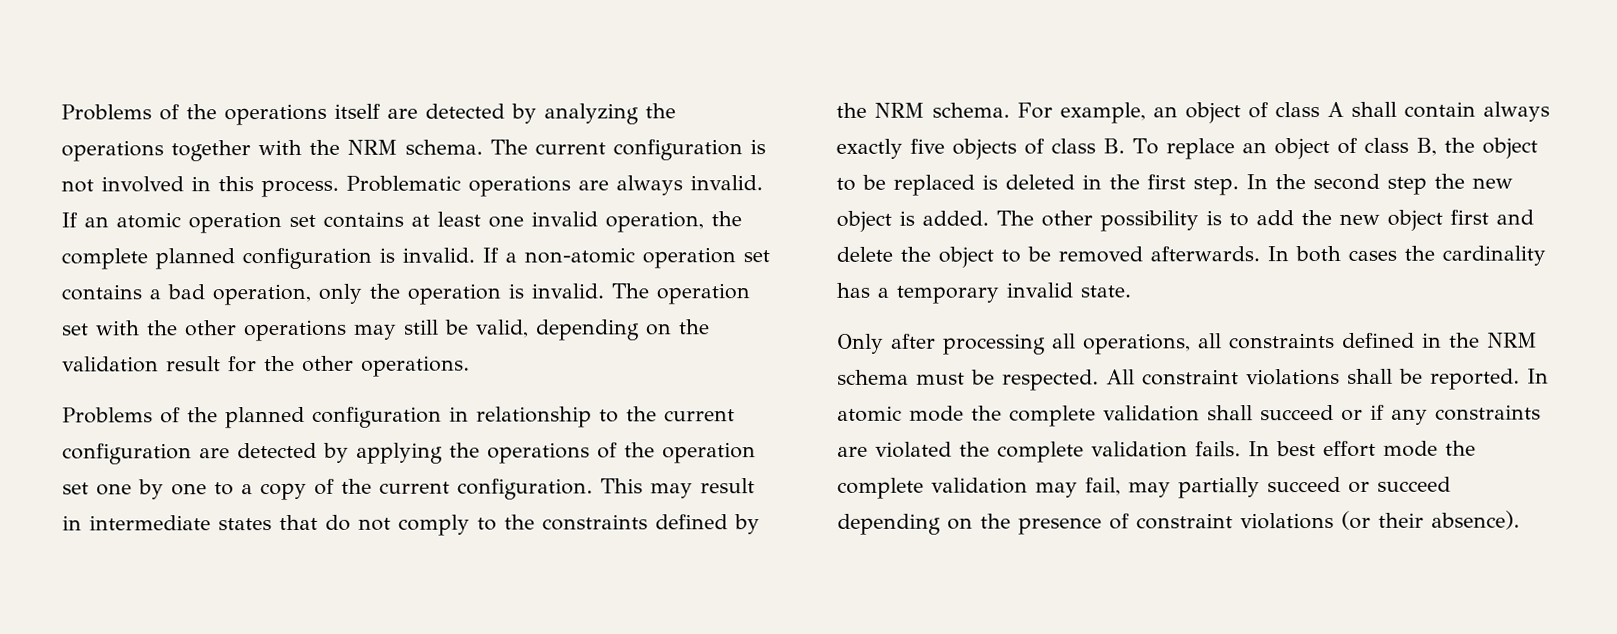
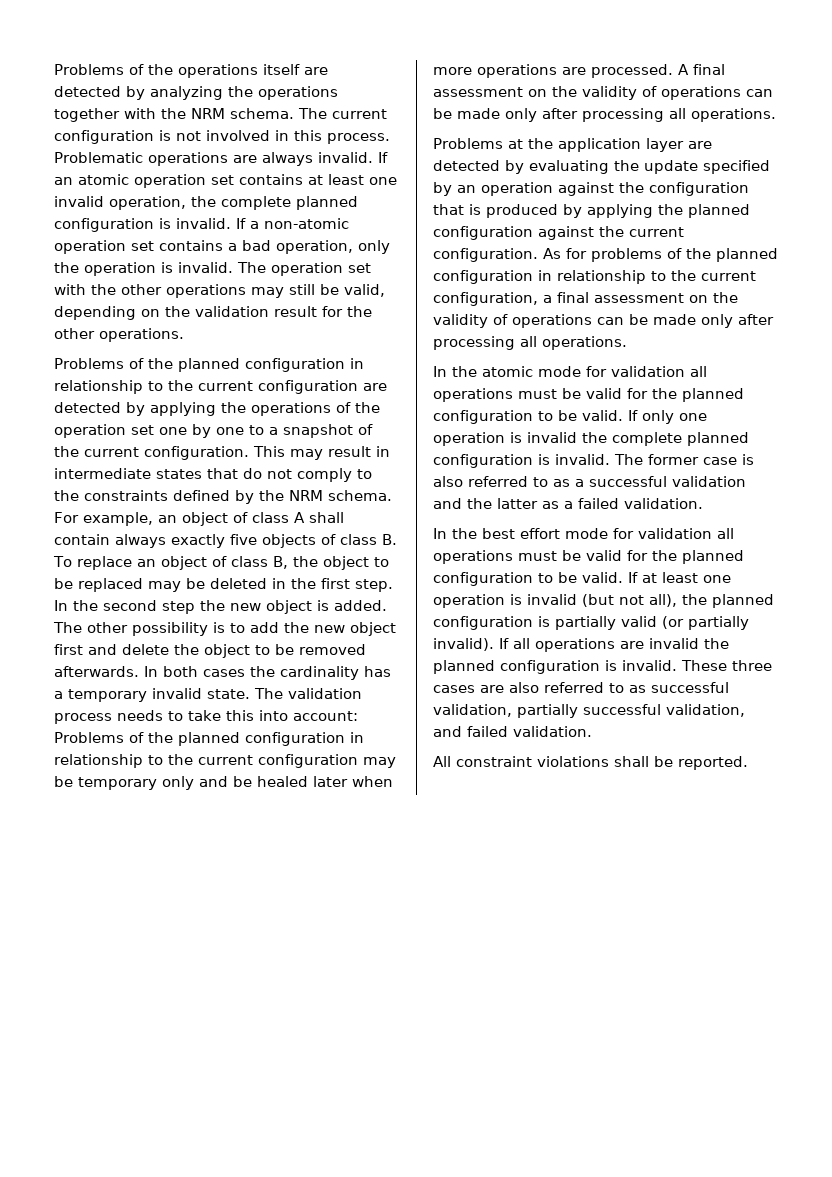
- Problems of the planned configuration in relationship to the current configuration are detected by applying the operations of the operation set one by one to a copy of the current configuration.
+ Problems of the planned configuration in relationship to the current configuration are detected by applying the operations of the operation set one by one to a snapshot of the current configuration.
- For example, an object of class A shall contain always exactly five objects of class B. To replace an object of class B, the object to be replaced is deleted in the first step.
+ For example, an object of class A shall contain always exactly five objects of class B. To replace an object of class B, the object to be replaced may be deleted in the first step.
- In both cases the cardinality has a temporary invalid state.
- Only after processing all operations, all constraints defined in the NRM schema must be respected. All constraint violations shall be reported. In atomic mode the complete validation shall succeed or if any constraints are violated the complete validation fails. In best effort mode the complete validation may fail, may partially succeed or succeed depending on the presence of constraint violations (or their absence).
+ In both cases the cardinality has a temporary invalid state. The validation process needs to take this into account: Problems of the planned configuration in relationship to the current configuration may be temporary only and be healed later when more operations are processed. A final assessment on the validity of operations can be made only after processing all operations.
+ Problems at the application layer are detected by evaluating the update specified by an operation against the configuration that is produced by applying the planned configuration against the current configuration. As for problems of the planned configuration in relationship to the current configuration, a final assessment on the validity of operations can be made only after processing all operations.
+ In the atomic mode for validation all operations must be valid for the planned configuration to be valid. If only one operation is invalid the complete planned configuration is invalid. The former case is also referred to as a successful validation and the latter as a failed validation.
+ In the best effort mode for validation all operations must be valid for the planned configuration to be valid. If at least one operation is invalid (but not all), the planned configuration is partially valid (or partially invalid). If all operations are invalid the planned configuration is invalid. These three cases are also referred to as successful validation, partially successful validation, and failed validation.
+ All constraint violations shall be reported.

